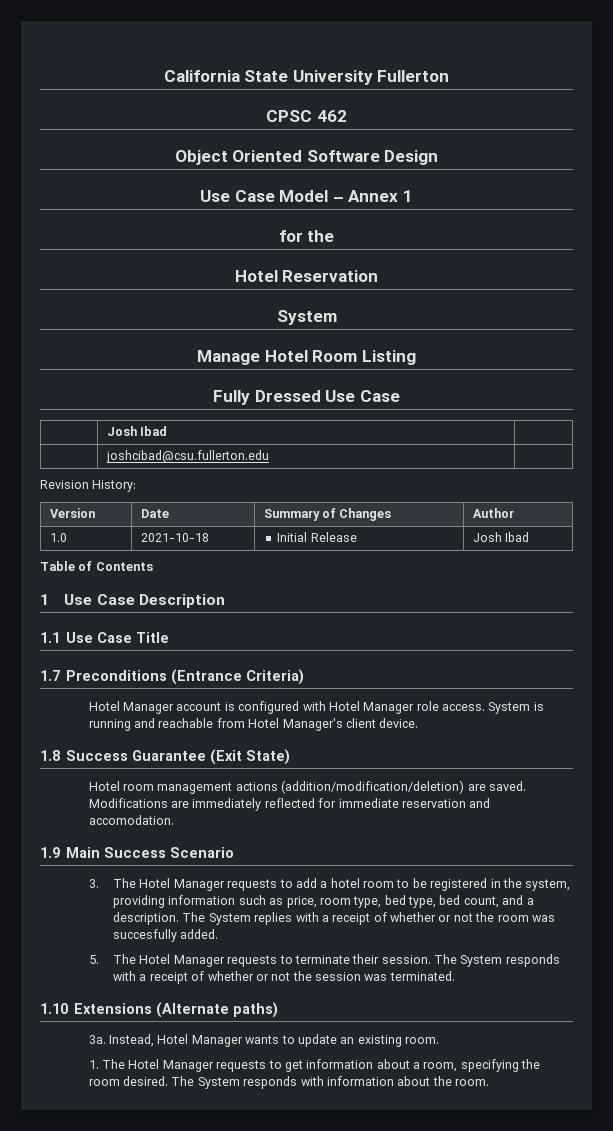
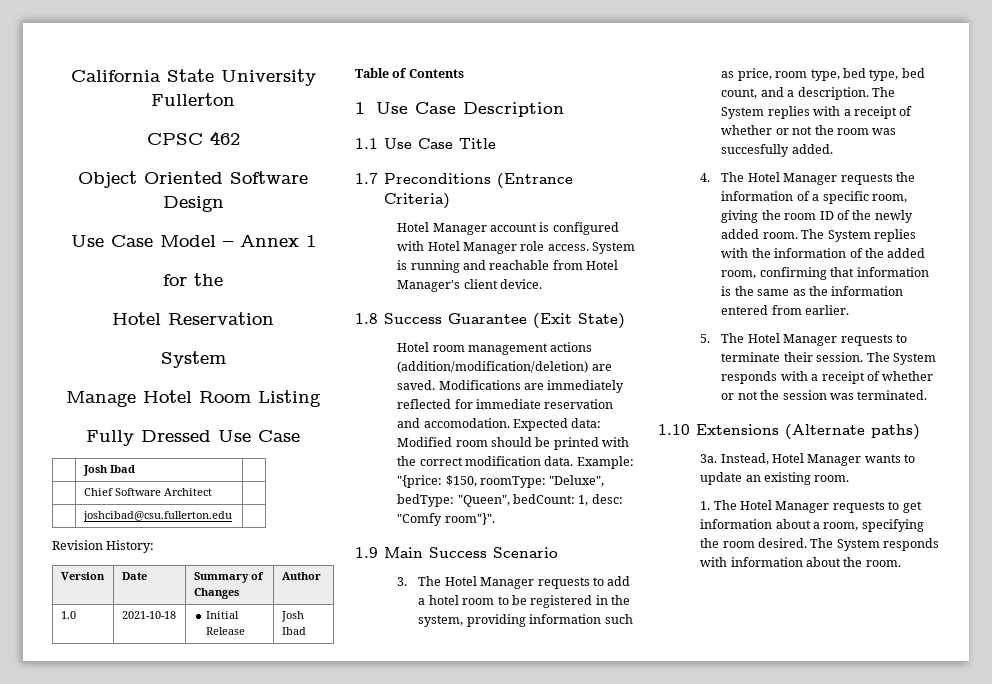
+ | Chief Software Architect |
+ Expected data: Modified room should be printed with the correct modification data. Example: "{price: $150, roomType: "Deluxe", bedType: "Queen", bedCount: 1, desc: "Comfy room"}".
+ 4. The Hotel Manager requests the information of a specific room, giving the room ID of the newly added room. The System replies with the information of the added room, confirming that information is the same as the information entered from earlier.

